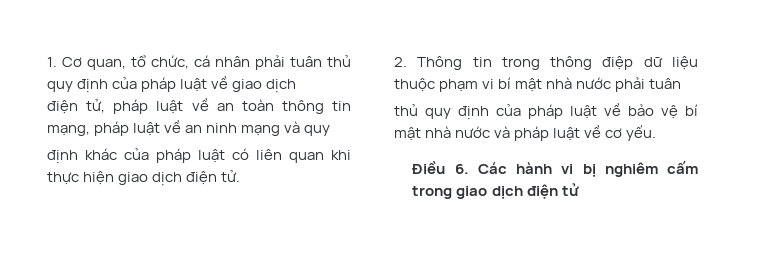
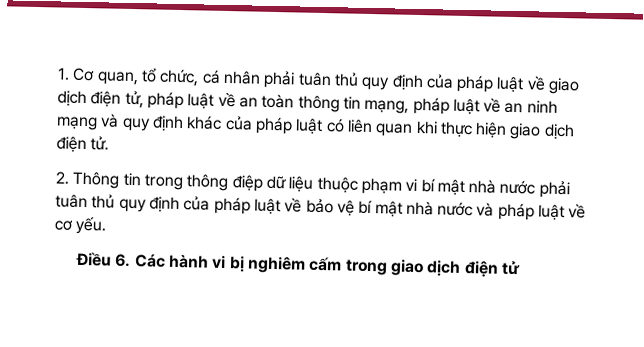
- 1. Cơ quan, tổ chức, cá nhân phải tuân thủ quy định của pháp luật về giao dịch
- điện tử, pháp luật về an toàn thông tin mạng, pháp luật về an ninh mạng và quy
- định khác của pháp luật có liên quan khi thực hiện giao dịch điện tử.
+ 1. Cơ quan, tổ chức, cá nhân phải tuân thủ quy định của pháp luật về giao dịch điện tử, pháp luật về an toàn thông tin mạng, pháp luật về an ninh mạng và quy định khác của pháp luật có liên quan khi thực hiện giao dịch điện tử.
- 2. Thông tin trong thông điệp dữ liệu thuộc phạm vi bí mật nhà nước phải tuân
- thủ quy định của pháp luật về bảo vệ bí mật nhà nước và pháp luật về cơ yếu.
+ 2. Thông tin trong thông điệp dữ liệu thuộc phạm vi bí mật nhà nước phải tuân thủ quy định của pháp luật về bảo vệ bí mật nhà nước và pháp luật về cơ yếu.

